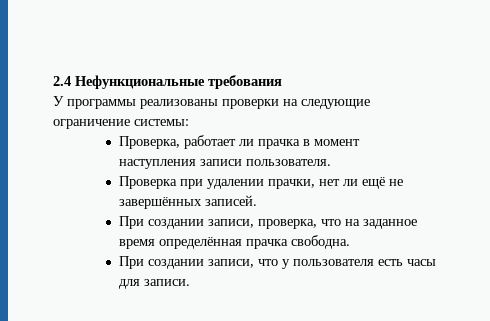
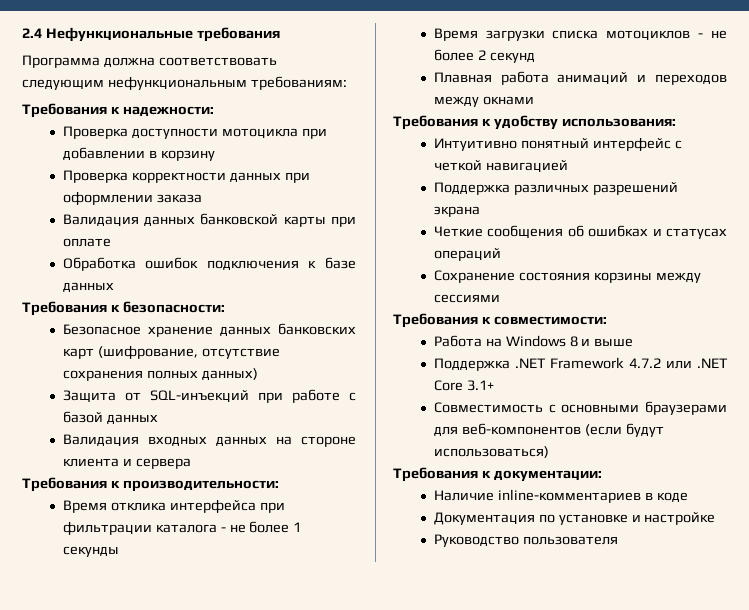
- У программы реализованы проверки на следующие ограничение системы:
- Проверка, работает ли прачка в момент наступления записи пользователя.
- Проверка при удалении прачки, нет ли ещё не завершённых записей.
- При создании записи, проверка, что на заданное время определённая прачка свободна.
- При создании записи, что у пользователя есть часы для записи.
+ Программа должна соответствовать следующим нефункциональным требованиям:
+ Требования к надежности:
+ Проверка доступности мотоцикла при добавлении в корзину
+ Проверка корректности данных при оформлении заказа
+ Валидация данных банковской карты при оплате
+ Обработка ошибок подключения к базе данных
+ Требования к безопасности:
+ Безопасное хранение данных банковских карт (шифрование, отсутствие сохранения полных данных)
+ Защита от SQL-инъекций при работе с базой данных
+ Валидация входных данных на стороне клиента и сервера
+ Требования к производительности:
+ Время отклика интерфейса при фильтрации каталога - не более 1 секунды
+ Время загрузки списка мотоциклов - не более 2 секунд
+ Плавная работа анимаций и переходов между окнами
+ Требования к удобству использования:
+ Интуитивно понятный интерфейс с четкой навигацией
+ Поддержка различных разрешений экрана
+ Четкие сообщения об ошибках и статусах операций
+ Сохранение состояния корзины между сессиями
+ Требования к совместимости:
+ Работа на Windows 8 и выше
+ Поддержка .NET Framework 4.7.2 или .NET Core 3.1+
+ Совместимость с основными браузерами для веб-компонентов (если будут использоваться)
+ Требования к документации:
+ Наличие inline-комментариев в коде
+ Документация по установке и настройке
+ Руководство пользователя

